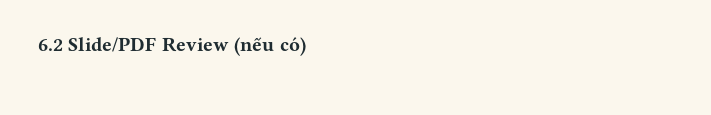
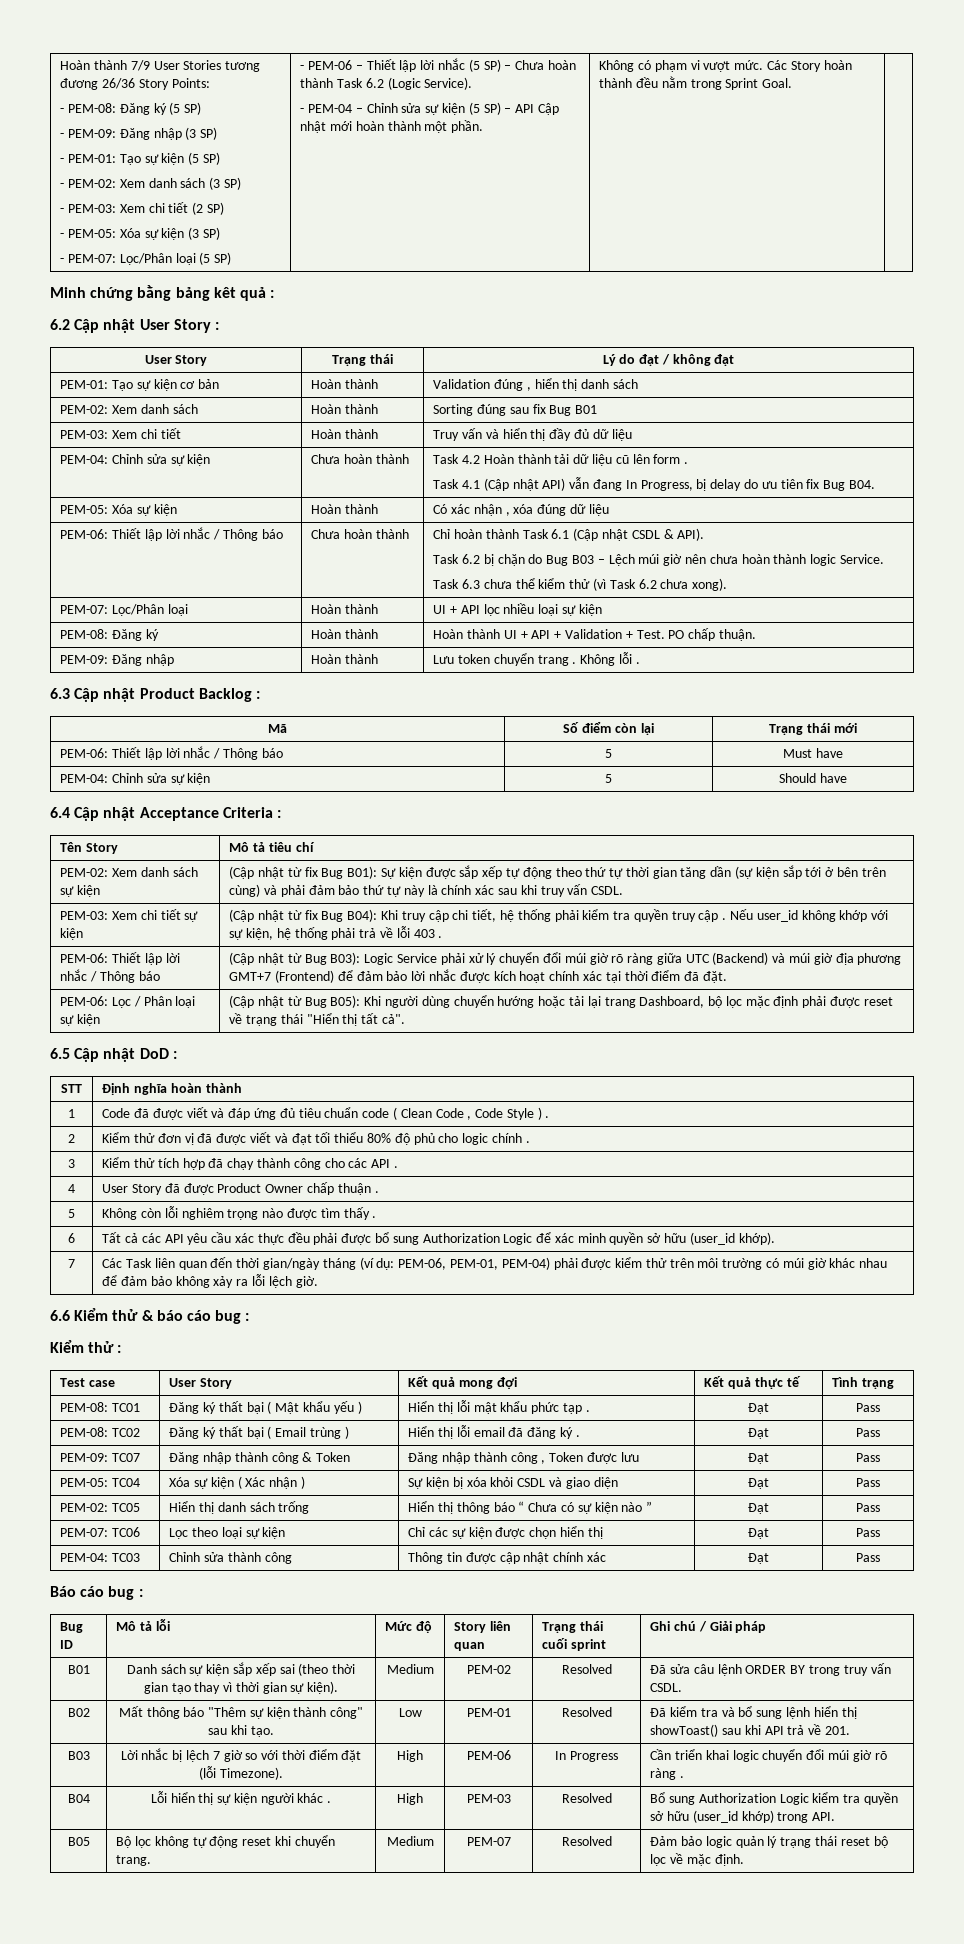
- 6.2 Slide/PDF Review (nếu có)
+ Hoàn thành 7/9 User Stories tương đương 26/36 Story Points:
+ - PEM-08: Đăng ký (5 SP)
+ - PEM-09: Đăng nhập (3 SP)
+ - PEM-01: Tạo sự kiện (5 SP)
+ - PEM-02: Xem danh sách (3 SP)
+ - PEM-03: Xem chi tiết (2 SP)
+ - PEM-05: Xóa sự kiện (3 SP)
+ - PEM-07: Lọc/Phân loại (5 SP) | - PEM-06 – Thiết lập lời nhắc (5 SP) – Chưa hoàn thành Task 6.2 (Logic Service).
+ - PEM-04 – Chỉnh sửa sự kiện (5 SP) – API Cập nhật mới hoàn thành một phần. | Không có phạm vi vượt mức. Các Story hoàn thành đều nằm trong Sprint Goal. |
+ Minh chứng bằng bảng kêt quả :
+ 6.2 Cập nhật User Story :
+ User Story | Trạng thái | Lý do đạt / không đạt
+ PEM-01: Tạo sự kiện cơ bản | Hoàn thành | Validation đúng , hiển thị danh sách
+ PEM-02: Xem danh sách | Hoàn thành | Sorting đúng sau fix Bug B01
+ PEM-03: Xem chi tiết | Hoàn thành | Truy vấn và hiển thị đầy đủ dữ liệu
+ PEM-04: Chỉnh sửa sự kiện | Chưa hoàn thành | Task 4.2 Hoàn thành tải dữ liệu cũ lên form .
+ Task 4.1 (Cập nhật API) vẫn đang In Progress, bị delay do ưu tiên fix Bug B04.
+ PEM-05: Xóa sự kiện | Hoàn thành | Có xác nhận , xóa đúng dữ liệu
+ PEM-06: Thiết lập lời nhắc / Thông báo | Chưa hoàn thành | Chỉ hoàn thành Task 6.1 (Cập nhật CSDL & API).
+ Task 6.2 bị chặn do Bug B03 – Lệch múi giờ nên chưa hoàn thành logic Service.
+ Task 6.3 chưa thể kiểm thử (vì Task 6.2 chưa xong).
+ PEM-07: Lọc/Phân loại | Hoàn thành | UI + API lọc nhiều loại sự kiện
+ PEM-08: Đăng ký | Hoàn thành | Hoàn thành UI + API + Validation + Test. PO chấp thuận.
+ PEM-09: Đăng nhập | Hoàn thành | Lưu token chuyển trang . Không lỗi .
+ 6.3 Cập nhật Product Backlog :
+ Mã | Số điểm còn lại | Trạng thái mới
+ PEM-06: Thiết lập lời nhắc / Thông báo | 5 | Must have
+ PEM-04: Chỉnh sửa sự kiện | 5 | Should have
+ 6.4 Cập nhật Acceptance Criteria :
+ Tên Story | Mô tả tiêu chí
+ PEM-02: Xem danh sách sự kiện | (Cập nhật từ fix Bug B01): Sự kiện được sắp xếp tự động theo thứ tự thời gian tăng dần (sự kiện sắp tới ở bên trên cùng) và phải đảm bảo thứ tự này là chính xác sau khi truy vấn CSDL.
+ PEM-03: Xem chi tiết sự kiện | (Cập nhật từ fix Bug B04): Khi truy cập chi tiết, hệ thống phải kiểm tra quyền truy cập . Nếu user_id không khớp với sự kiện, hệ thống phải trả về lỗi 403 .
+ PEM-06: Thiết lập lời nhắc / Thông báo | (Cập nhật từ Bug B03): Logic Service phải xử lý chuyển đổi múi giờ rõ ràng giữa UTC (Backend) và múi giờ địa phương GMT+7 (Frontend) để đảm bảo lời nhắc được kích hoạt chính xác tại thời điểm đã đặt.
+ PEM-06: Lọc / Phân loại sự kiện | (Cập nhật từ Bug B05): Khi người dùng chuyển hướng hoặc tải lại trang Dashboard, bộ lọc mặc định phải được reset về trạng thái "Hiển thị tất cả".
+ 6.5 Cập nhật DoD :
+ STT | Định nghĩa hoàn thành
+ 1 | Code đã được viết và đáp ứng đủ tiêu chuẩn code ( Clean Code , Code Style ) .
+ 2 | Kiểm thử đơn vị đã được viết và đạt tối thiểu 80% độ phủ cho logic chính .
+ 3 | Kiểm thử tích hợp đã chạy thành công cho các API .
+ 4 | User Story đã được Product Owner chấp thuận .
+ 5 | Không còn lỗi nghiêm trọng nào được tìm thấy .
+ 6 | Tất cả các API yêu cầu xác thực đều phải được bổ sung Authorization Logic để xác minh quyền sở hữu (user_id khớp).
+ 7 | Các Task liên quan đến thời gian/ngày tháng (ví dụ: PEM-06, PEM-01, PEM-04) phải được kiểm thử trên môi trường có múi giờ khác nhau để đảm bảo không xảy ra lỗi lệch giờ.
+ 6.6 Kiểm thử & báo cáo bug :
+ Kiểm thử :
+ Test case | User Story | Kết quả mong đợi | Kết quả thực tế | Tình trạng
+ PEM-08: TC01 | Đăng ký thất bại ( Mật khẩu yếu ) | Hiển thị lỗi mật khẩu phức tạp . | Đạt | Pass
+ PEM-08: TC02 | Đăng ký thất bại ( Email trùng ) | Hiển thị lỗi email đã đăng ký . | Đạt | Pass
+ PEM-09: TC07 | Đăng nhập thành công & Token | Đăng nhập thành công , Token được lưu | Đạt | Pass
+ PEM-05: TC04 | Xóa sự kiện ( Xác nhận ) | Sự kiện bị xóa khỏi CSDL và giao diện | Đạt | Pass
+ PEM-02: TC05 | Hiển thị danh sách trống | Hiển thị thông báo “ Chưa có sự kiện nào ” | Đạt | Pass
+ PEM-07: TC06 | Lọc theo loại sự kiện | Chỉ các sự kiện được chọn hiển thị | Đạt | Pass
+ PEM-04: TC03 | Chỉnh sửa thành công | Thông tin được cập nhật chính xác | Đạt | Pass
+ Báo cáo bug :
+ Bug ID | Mô tả lỗi | Mức độ | Story liên quan | Trạng thái cuối sprint | Ghi chú / Giải pháp
+ B01 | Danh sách sự kiện sắp xếp sai (theo thời gian tạo thay vì thời gian sự kiện). | Medium | PEM-02 | Resolved | Đã sửa câu lệnh ORDER BY trong truy vấn CSDL.
+ B02 | Mất thông báo "Thêm sự kiện thành công" sau khi tạo. | Low | PEM-01 | Resolved | Đã kiểm tra và bổ sung lệnh hiển thị showToast() sau khi API trả về 201.
+ B03 | Lời nhắc bị lệch 7 giờ so với thời điểm đặt (lỗi Timezone). | High | PEM-06 | In Progress | Cần triển khai logic chuyển đổi múi giờ rõ ràng .
+ B04 | Lỗi hiển thị sự kiện người khác . | High | PEM-03 | Resolved | Bổ sung Authorization Logic kiểm tra quyền sở hữu (user_id khớp) trong API.
+ B05 | Bộ lọc không tự động reset khi chuyển trang. | Medium | PEM-07 | Resolved | Đảm bảo logic quản lý trạng thái reset bộ lọc về mặc định.

